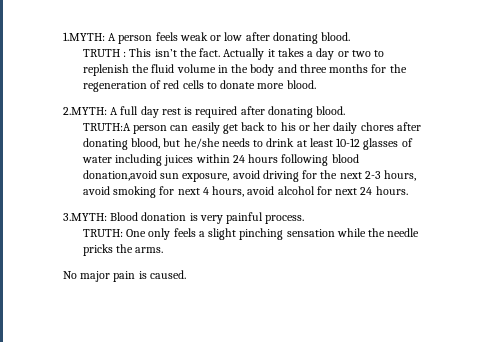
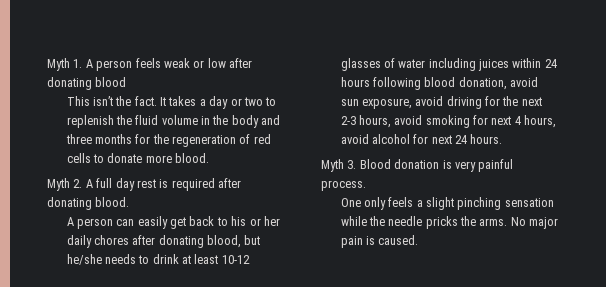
- 1.MYTH: A person feels weak or low after donating blood.
- TRUTH : This isn’t the fact.
+ Myth 1. A person feels weak or low after donating blood
+ This isn’t the fact.
- Actually it takes a day or two to replenish the fluid volume in the body and three months for the regeneration of red cells to donate more blood.
+ It takes a day or two to replenish the fluid volume in the body and three months for the regeneration of red cells to donate more blood.
- 2.MYTH: A full day rest is required after donating blood.
+ Myth 2. A full day rest is required after donating blood.
- TRUTH:A person can easily get back to his or her daily chores after donating blood, but he/she needs to drink at least 10-12 glasses of water including juices within 24 hours following blood donation,avoid sun exposure, avoid driving for the next 2-3 hours, avoid smoking for next 4 hours, avoid alcohol for next 24 hours.
+ A person can easily get back to his or her daily chores after donating blood, but he/she needs to drink at least 10-12 glasses of water including juices within 24 hours following blood donation, avoid sun exposure, avoid driving for the next 2-3 hours, avoid smoking for next 4 hours, avoid alcohol for next 24 hours.
- 3.MYTH: Blood donation is very painful process.
+ Myth 3. Blood donation is very painful process.
- TRUTH: One only feels a slight pinching sensation while the needle pricks the arms.
- No major pain is caused.
+ One only feels a slight pinching sensation while the needle pricks the arms. No major pain is caused.

